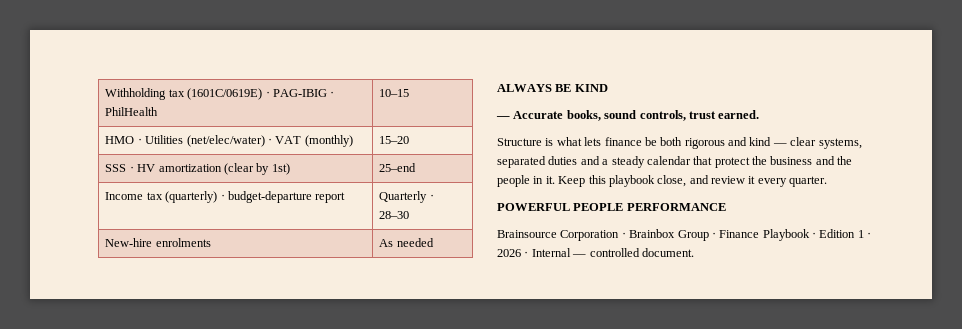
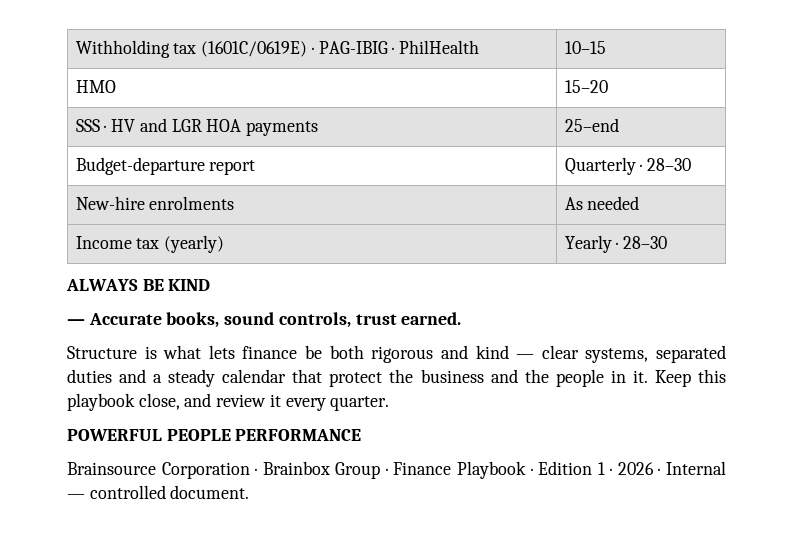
- HMO · Utilities (net/elec/water) · VAT (monthly) | 15–20
- SSS · HV amortization (clear by 1st) | 25–end
- Income tax (quarterly) · budget-departure report | Quarterly · 28–30
+ HMO | 15–20
+ SSS · HV and LGR HOA payments | 25–end
+ Budget-departure report | Quarterly · 28–30
+ Income tax (yearly) | Yearly · 28–30

